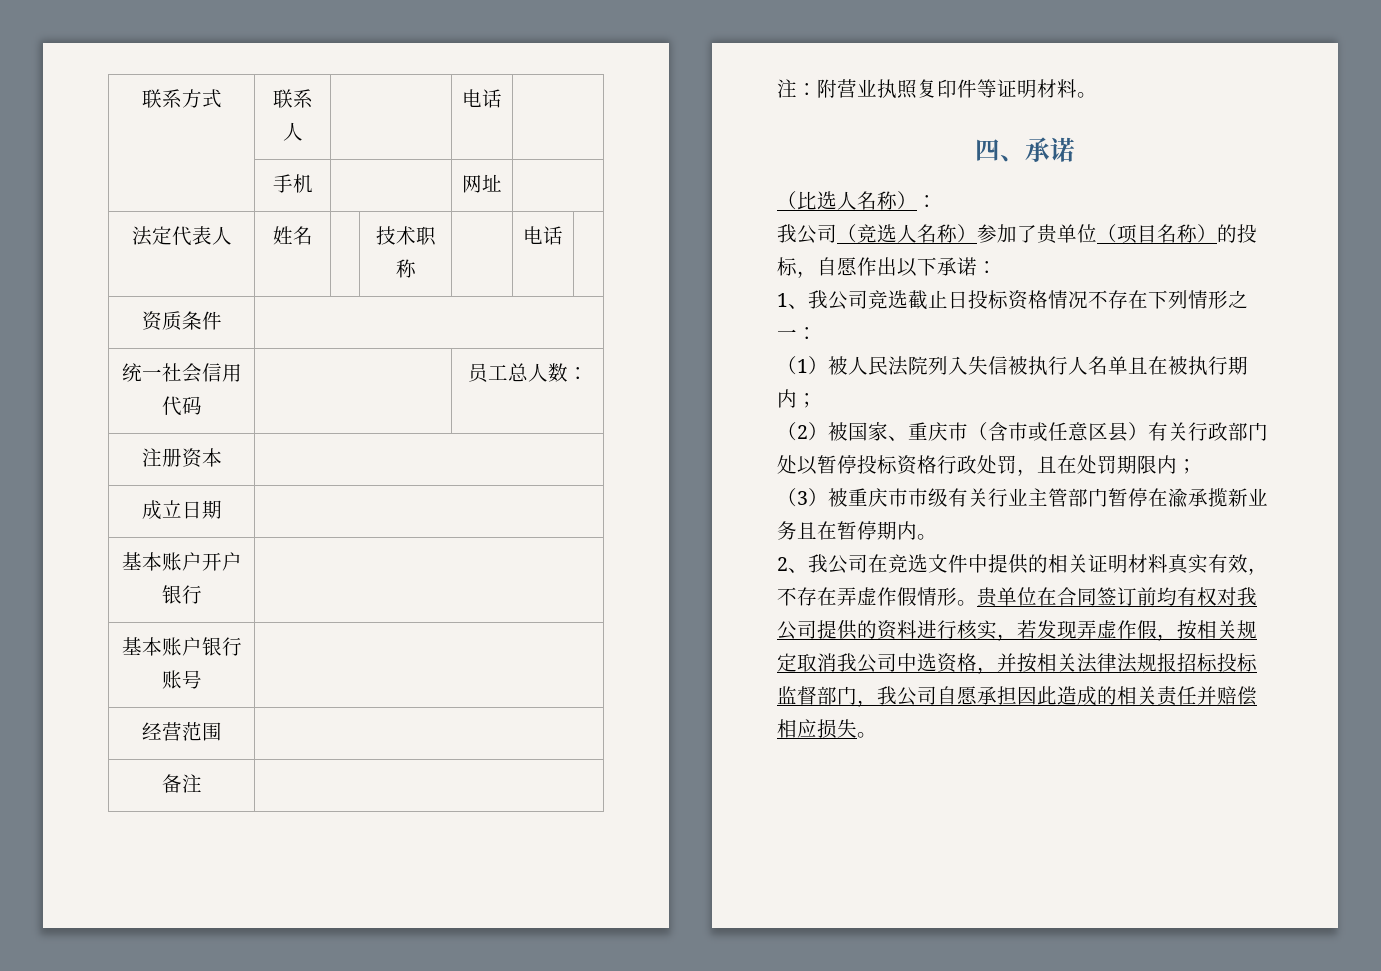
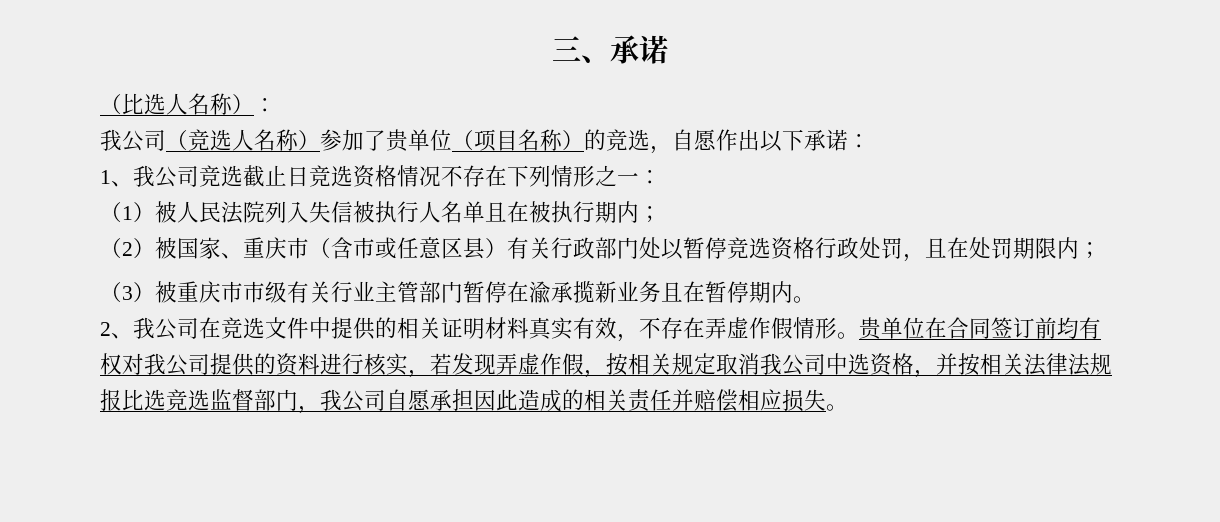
- 联系方式 | 联系人 | | 电话 |
- | 手机 | | 网址 |
- 法定代表人 | 姓名 | | 技术职称 | | 电话 |
- 资质条件 |
- 统一社会信用代码 | | 员工总人数：
- 注册资本 |
- 成立日期 |
- 基本账户开户银行 |
- 基本账户银行账号 |
- 经营范围 |
- 备注 |
- 注：附营业执照复印件等证明材料。
- 四、承诺
+ 三、承诺
- 我公司（竞选人名称）参加了贵单位（项目名称）的投标，自愿作出以下承诺：
+ 我公司（竞选人名称）参加了贵单位（项目名称）的竞选，自愿作出以下承诺：
- 1、我公司竞选截止日投标资格情况不存在下列情形之一：
+ 1、我公司竞选截止日竞选资格情况不存在下列情形之一：
- （2）被国家、重庆市（含市或任意区县）有关行政部门处以暂停投标资格行政处罚，且在处罚期限内；
+ （2）被国家、重庆市（含市或任意区县）有关行政部门处以暂停竞选资格行政处罚，且在处罚期限内；
- 贵单位在合同签订前均有权对我公司提供的资料进行核实，若发现弄虚作假，按相关规定取消我公司中选资格，并按相关法律法规报招标投标监督部门，我公司自愿承担因此造成的相关责任并赔偿相应损失。
+ 贵单位在合同签订前均有权对我公司提供的资料进行核实，若发现弄虚作假，按相关规定取消我公司中选资格，并按相关法律法规报比选竞选监督部门，我公司自愿承担因此造成的相关责任并赔偿相应损失。

